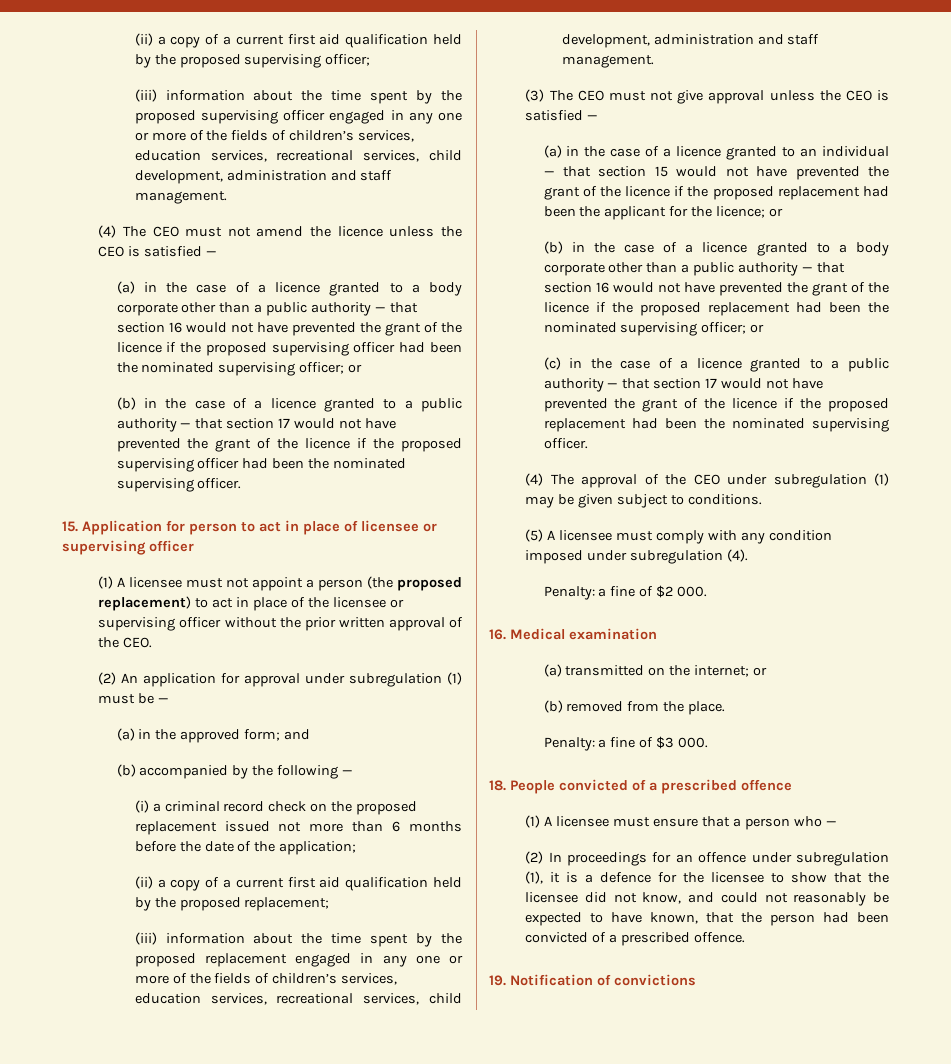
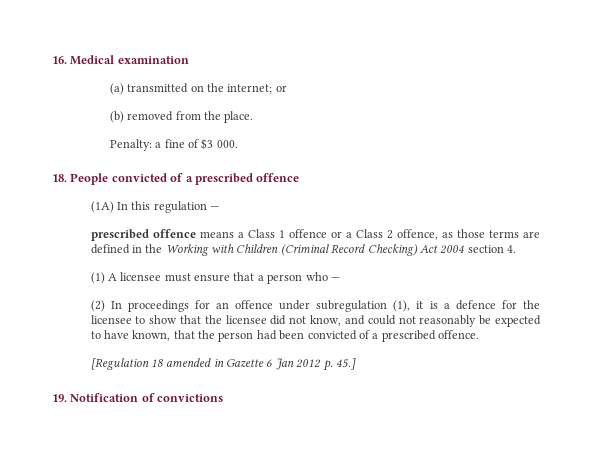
- (ii) a copy of a current first aid qualification held by the proposed supervising officer;
- (iii) information about the time spent by the proposed supervising officer engaged in any one or more of the fields of children’s services, education services, recreational services, child development, administration and staff management.
- (4) The CEO must not amend the licence unless the CEO is satisfied —
- (a) in the case of a licence granted to a body corporate other than a public authority — that section 16 would not have prevented the grant of the licence if the proposed supervising officer had been the nominated supervising officer; or
- (b) in the case of a licence granted to a public authority — that section 17 would not have prevented the grant of the licence if the proposed supervising officer had been the nominated supervising officer.
- 15. Application for person to act in place of licensee or supervising officer
- (1) A licensee must not appoint a person (the proposed replacement) to act in place of the licensee or supervising officer without the prior written approval of the CEO.
- (2) An application for approval under subregulation (1) must be —
- (a) in the approved form; and
- (b) accompanied by the following —
- (i) a criminal record check on the proposed replacement issued not more than 6 months before the date of the application;
- (ii) a copy of a current first aid qualification held by the proposed replacement;
- (iii) information about the time spent by the proposed replacement engaged in any one or more of the fields of children’s services, education services, recreational services, child development, administration and staff management.
- (3) The CEO must not give approval unless the CEO is satisfied —
- (a) in the case of a licence granted to an individual — that section 15 would not have prevented the grant of the licence if the proposed replacement had been the applicant for the licence; or
- (b) in the case of a licence granted to a body corporate other than a public authority — that section 16 would not have prevented the grant of the licence if the proposed replacement had been the nominated supervising officer; or
- (c) in the case of a licence granted to a public authority — that section 17 would not have prevented the grant of the licence if the proposed replacement had been the nominated supervising officer.
- (4) The approval of the CEO under subregulation (1) may be given subject to conditions.
- (5) A licensee must comply with any condition imposed under subregulation (4).
- Penalty: a fine of $2 000.
+ (1A) In this regulation —
+ prescribed offence means a Class 1 offence or a Class 2 offence, as those terms are defined in the Working with Children (Criminal Record Checking) Act 2004 section 4.
+ [Regulation 18 amended in Gazette 6 Jan 2012 p. 45.]

